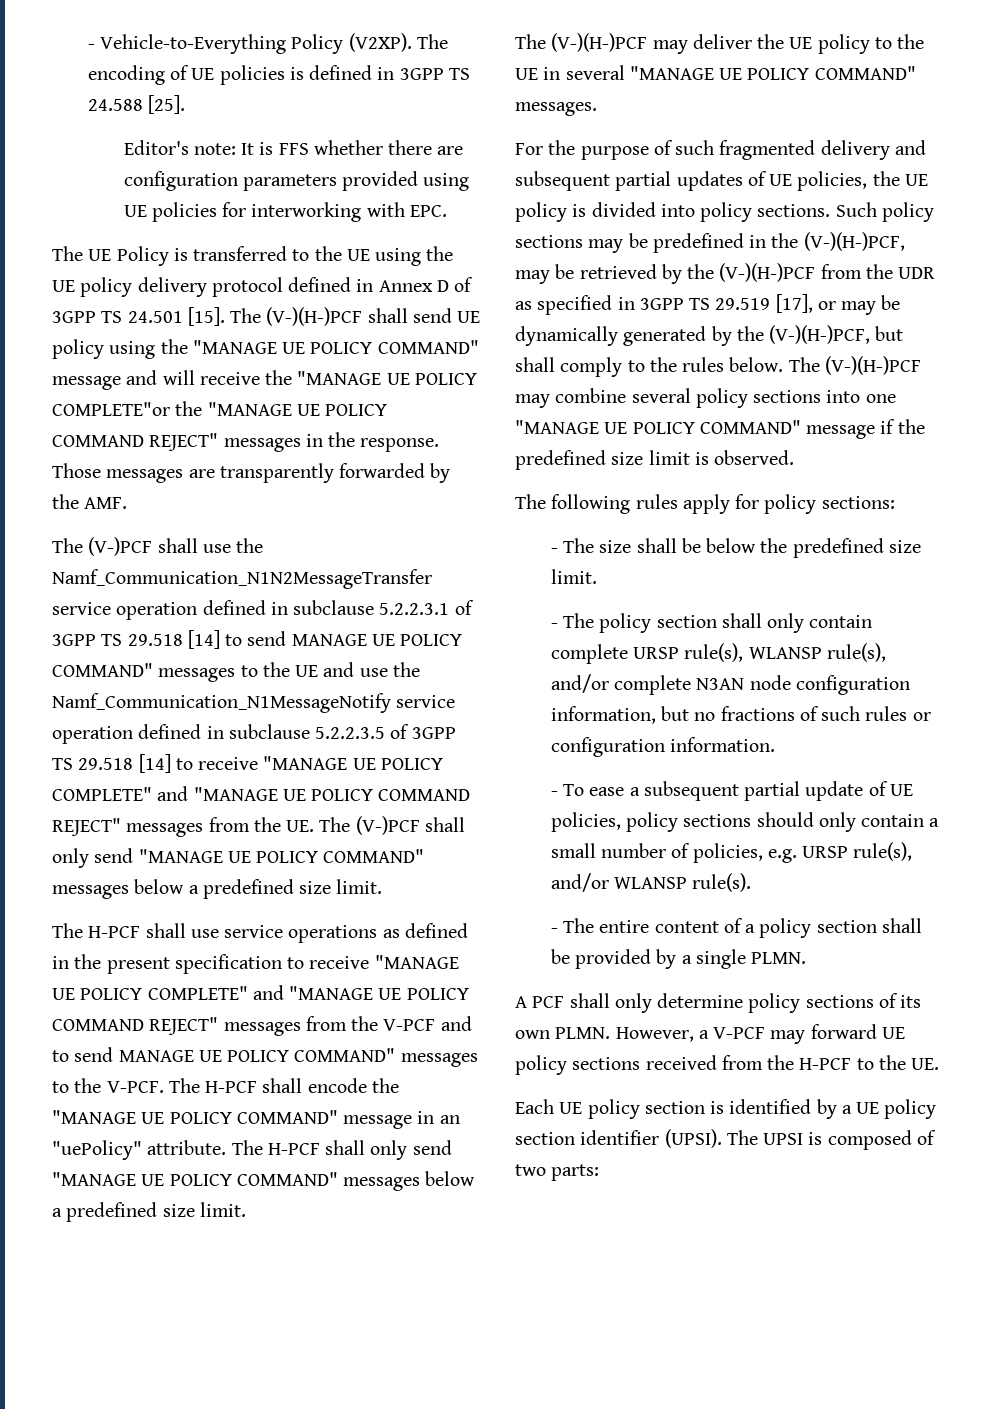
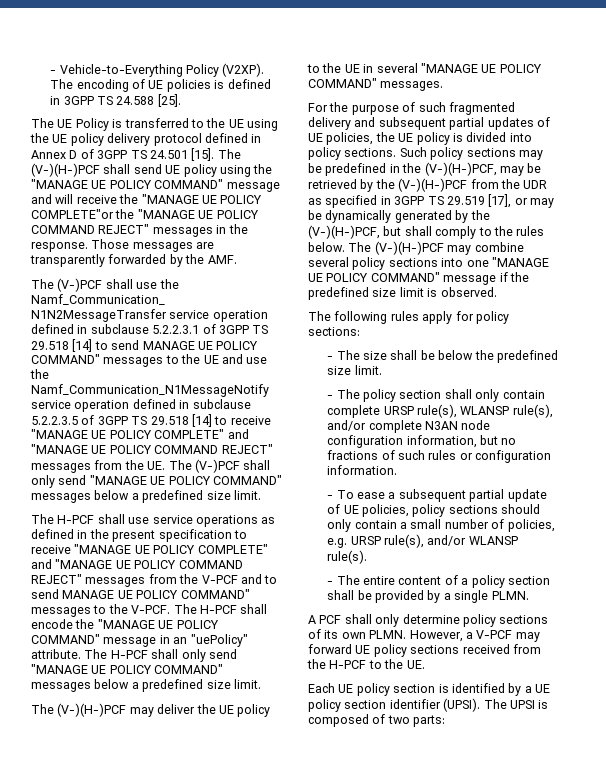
- Editor's note: It is FFS whether there are configuration parameters provided using UE policies for interworking with EPC.

